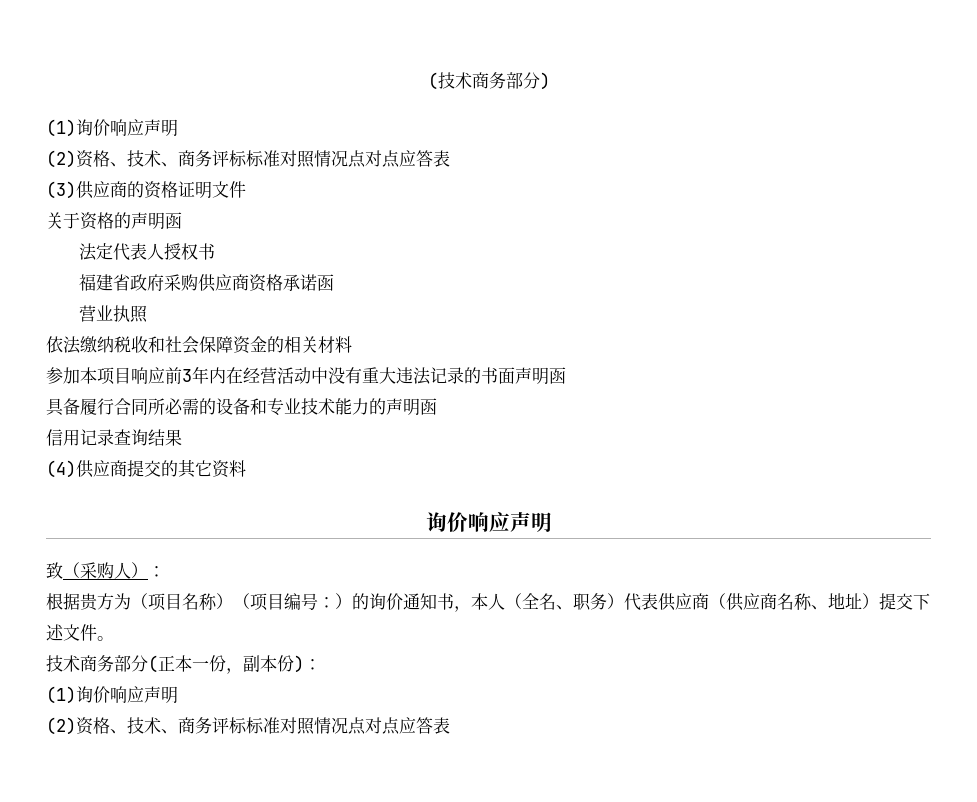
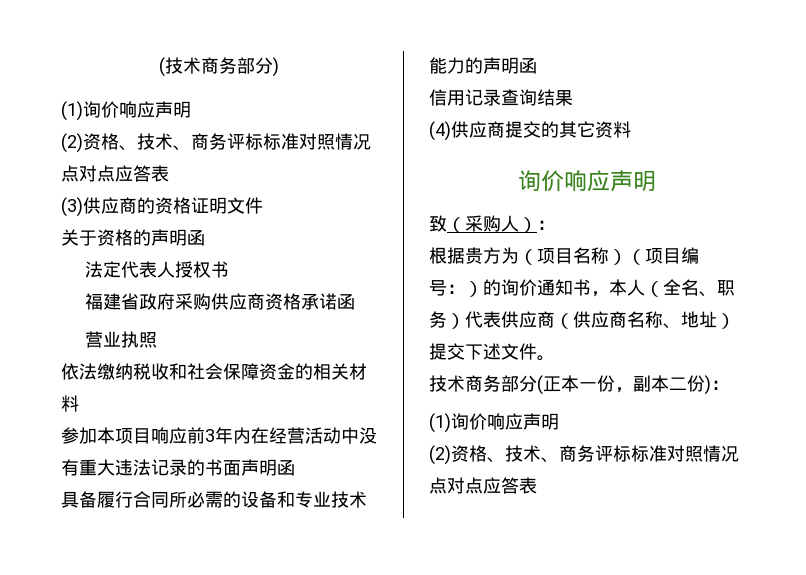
- 技术商务部分(正本一份，副本份)：
+ 技术商务部分(正本一份，副本二份)：

